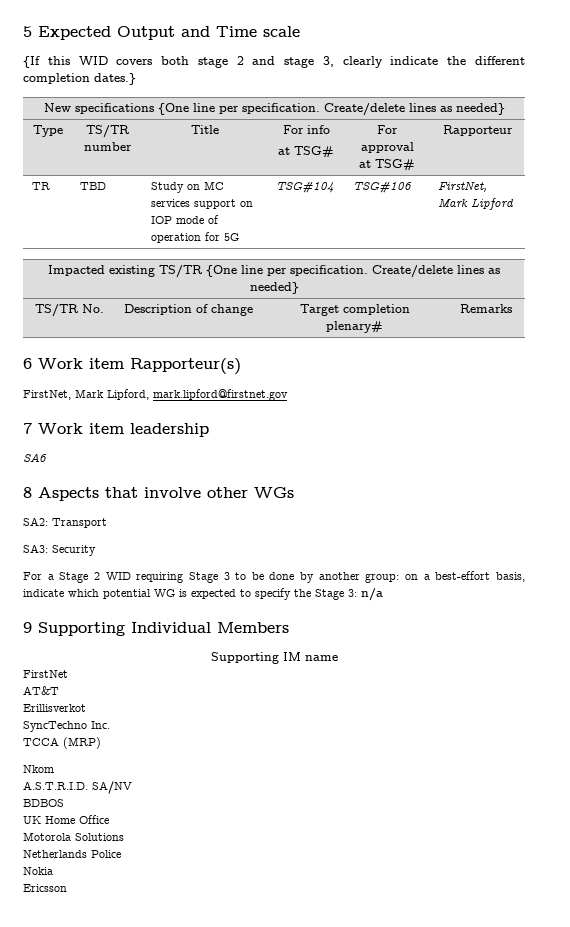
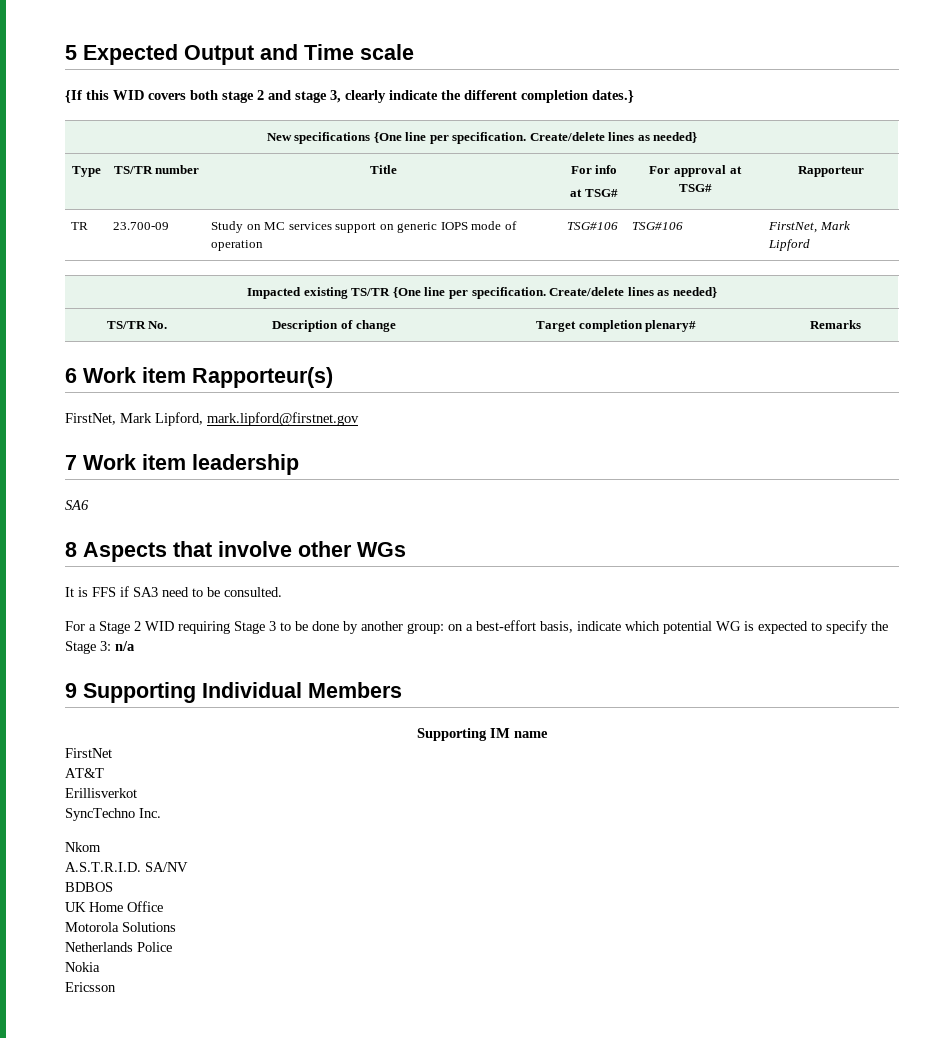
- TR | TBD | Study on MC services support on IOP mode of operation for 5G | TSG#104 | TSG#106 | FirstNet, Mark Lipford
+ TR | 23.700-09 | Study on MC services support on generic IOPS mode of operation | TSG#106 | TSG#106 | FirstNet, Mark Lipford
- SA2: Transport
- SA3: Security
+ It is FFS if SA3 need to be consulted.
- TCCA (MRP)

